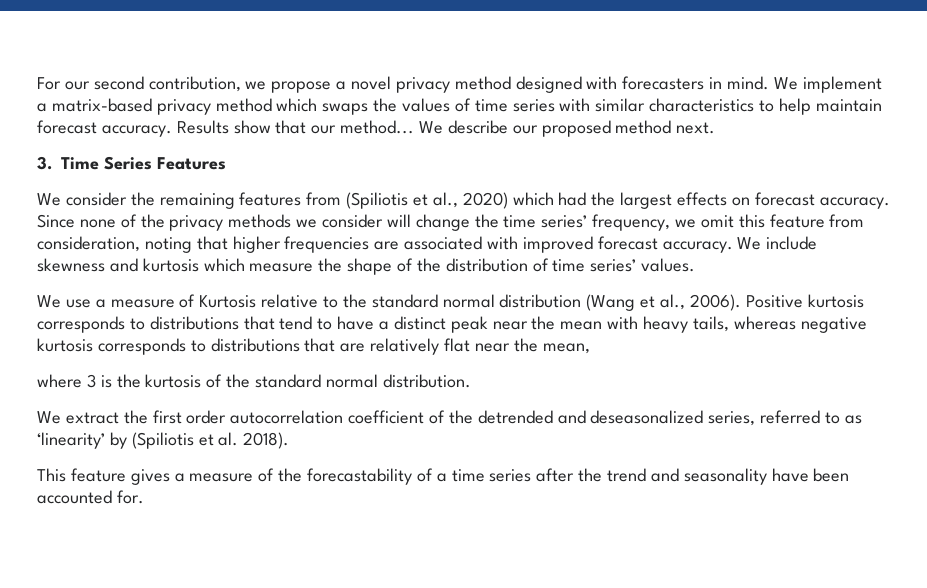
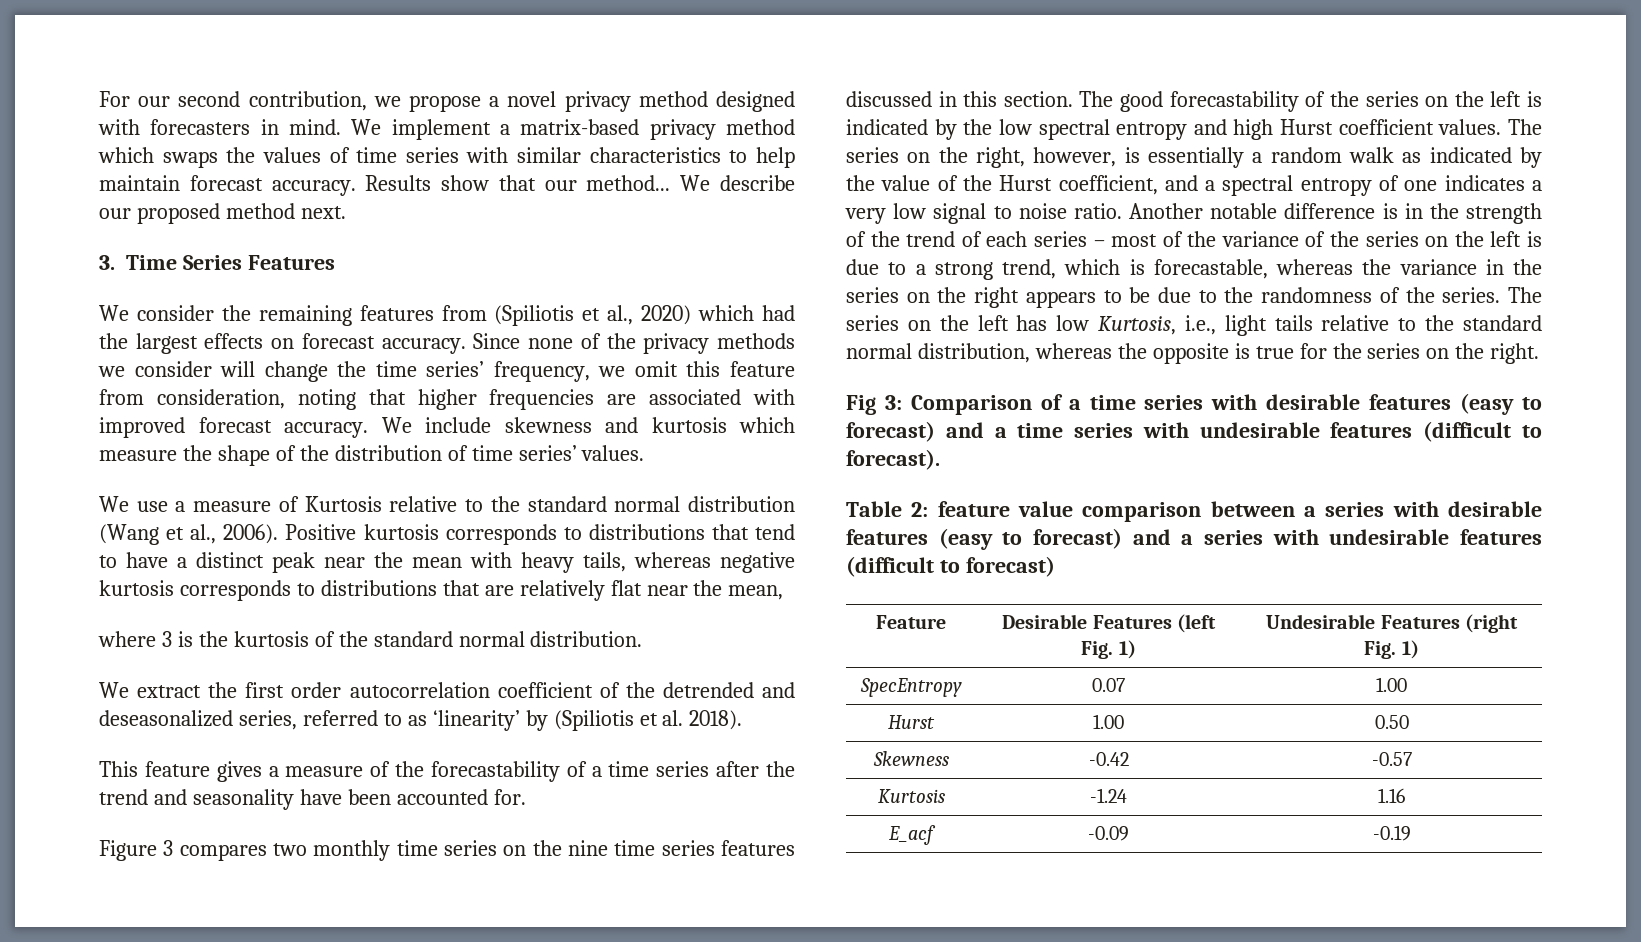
+ Figure 3 compares two monthly time series on the nine time series features discussed in this section. The good forecastability of the series on the left is indicated by the low spectral entropy and high Hurst coefficient values. The series on the right, however, is essentially a random walk as indicated by the value of the Hurst coefficient, and a spectral entropy of one indicates a very low signal to noise ratio. Another notable difference is in the strength of the trend of each series – most of the variance of the series on the left is due to a strong trend, which is forecastable, whereas the variance in the series on the right appears to be due to the randomness of the series. The series on the left has low Kurtosis, i.e., light tails relative to the standard normal distribution, whereas the opposite is true for the series on the right.
+ Fig 3: Comparison of a time series with desirable features (easy to forecast) and a time series with undesirable features (difficult to forecast).
+ Table 2: feature value comparison between a series with desirable features (easy to forecast) and a series with undesirable features (difficult to forecast)
+ Feature | Desirable Features (left Fig. 1) | Undesirable Features (right Fig. 1)
+ SpecEntropy | 0.07 | 1.00
+ Hurst | 1.00 | 0.50
+ Skewness | -0.42 | -0.57
+ Kurtosis | -1.24 | 1.16
+ E_acf | -0.09 | -0.19

